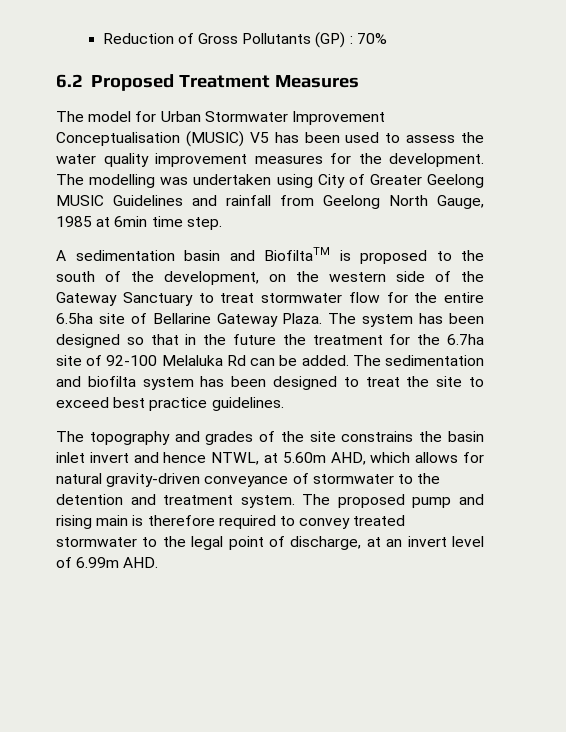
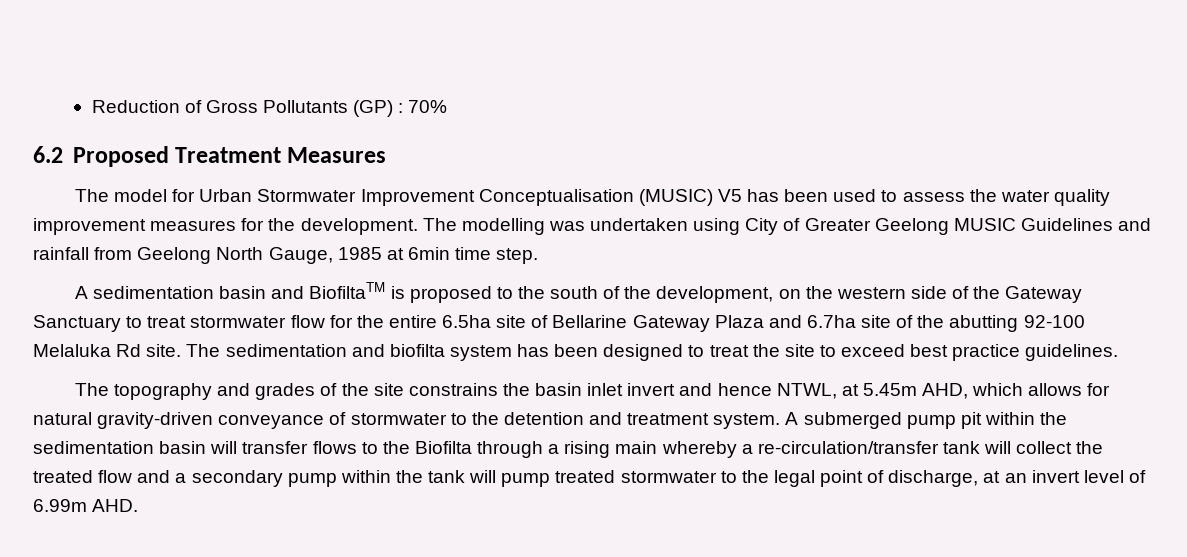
- A sedimentation basin and BiofiltaTM is proposed to the south of the development, on the western side of the Gateway Sanctuary to treat stormwater flow for the entire 6.5ha site of Bellarine Gateway Plaza. The system has been designed so that in the future the treatment for the 6.7ha site of 92-100 Melaluka Rd can be added.
+ A sedimentation basin and BiofiltaTM is proposed to the south of the development, on the western side of the Gateway Sanctuary to treat stormwater flow for the entire 6.5ha site of Bellarine Gateway Plaza and 6.7ha site of the abutting 92-100 Melaluka Rd site.
- The topography and grades of the site constrains the basin inlet invert and hence NTWL, at 5.60m AHD, which allows for natural gravity-driven conveyance of stormwater to the detention and treatment system.
+ The topography and grades of the site constrains the basin inlet invert and hence NTWL, at 5.45m AHD, which allows for natural gravity-driven conveyance of stormwater to the detention and treatment system.
- The proposed pump and rising main is therefore required to convey treated stormwater to the legal point of discharge, at an invert level of 6.99m AHD.
+ A submerged pump pit within the sedimentation basin will transfer flows to the Biofilta through a rising main whereby a re-circulation/transfer tank will collect the treated flow and a secondary pump within the tank will pump treated stormwater to the legal point of discharge, at an invert level of 6.99m AHD.

